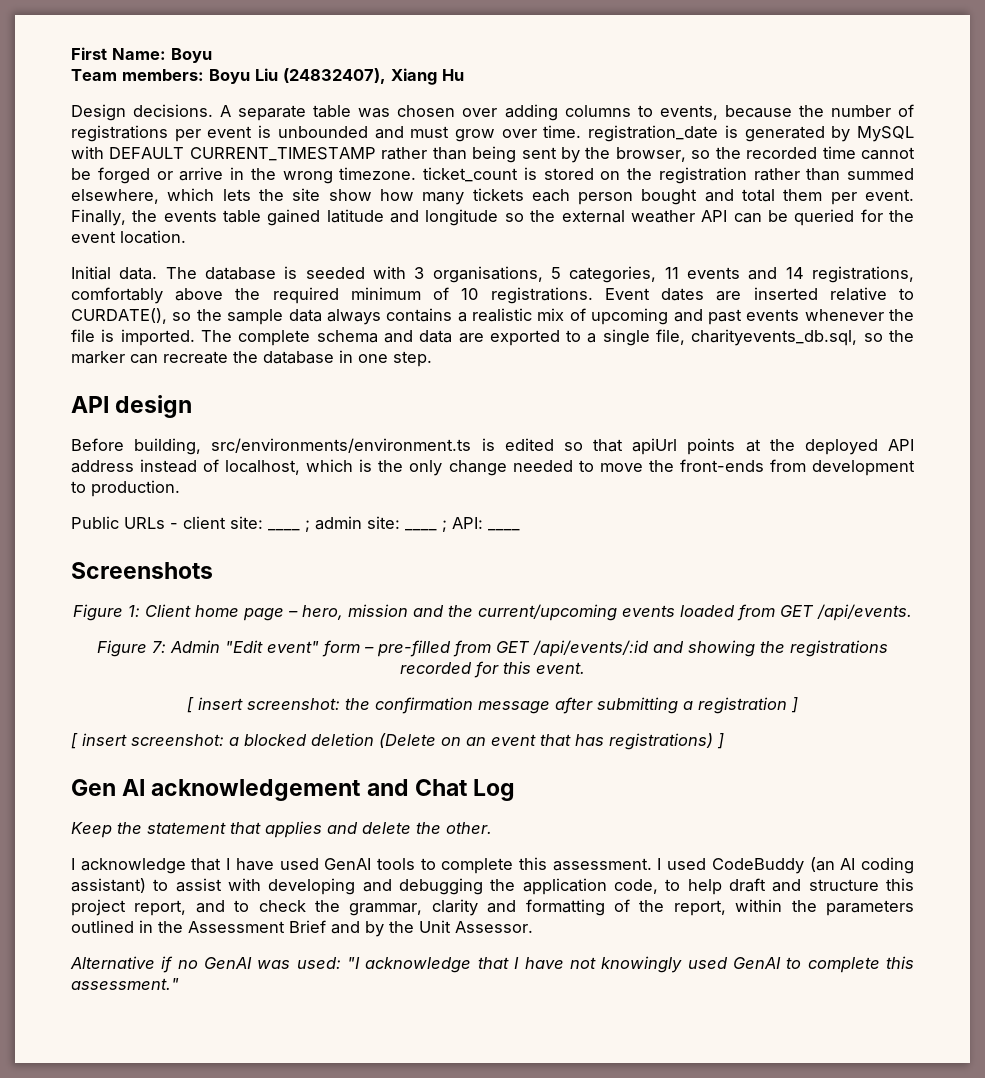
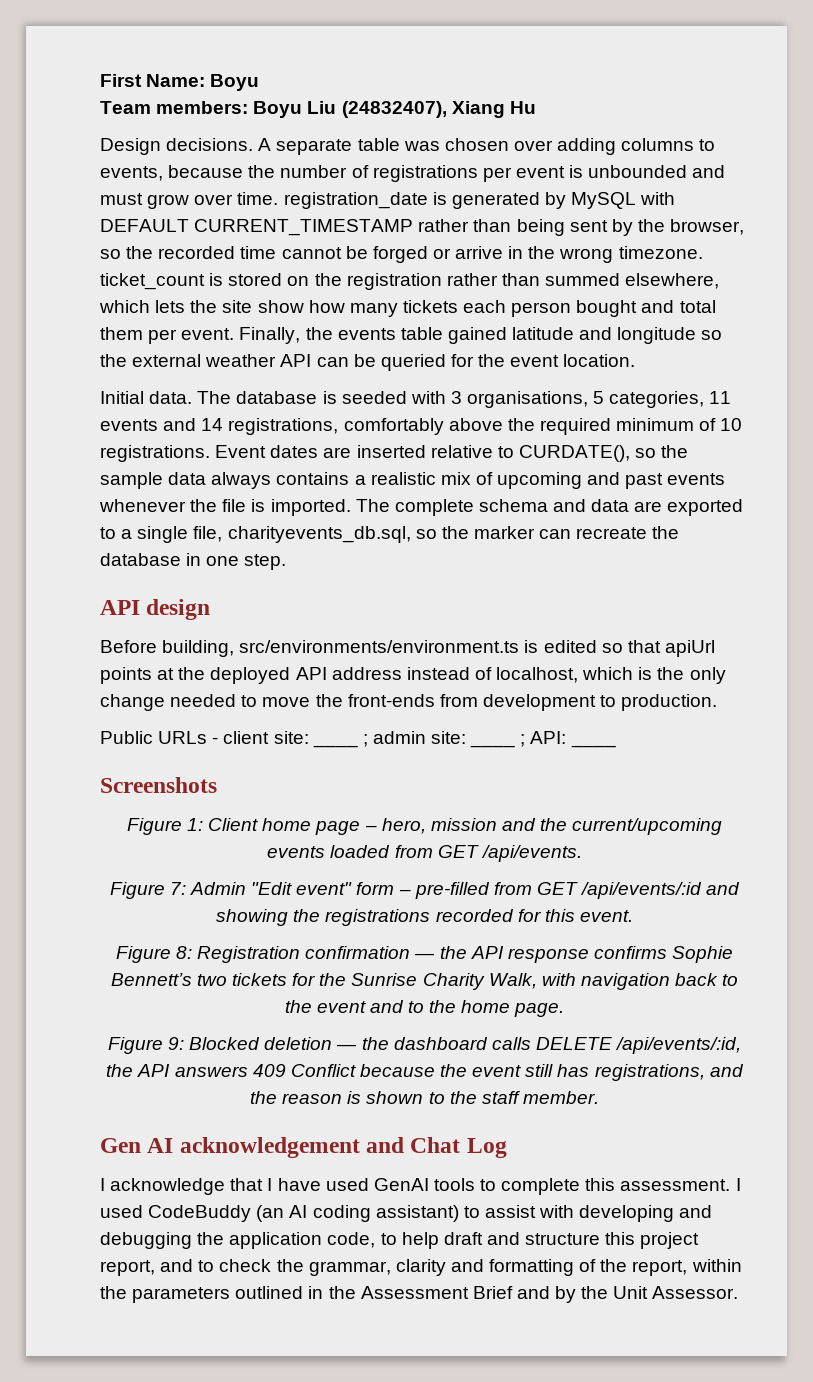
- [ insert screenshot: the confirmation message after submitting a registration ]
- [ insert screenshot: a blocked deletion (Delete on an event that has registrations) ]
+ Figure 8: Registration confirmation — the API response confirms Sophie Bennett’s two tickets for the Sunrise Charity Walk, with navigation back to the event and to the home page.
+ Figure 9: Blocked deletion — the dashboard calls DELETE /api/events/:id, the API answers 409 Conflict because the event still has registrations, and the reason is shown to the staff member.
- Keep the statement that applies and delete the other.
- Alternative if no GenAI was used: "I acknowledge that I have not knowingly used GenAI to complete this assessment."

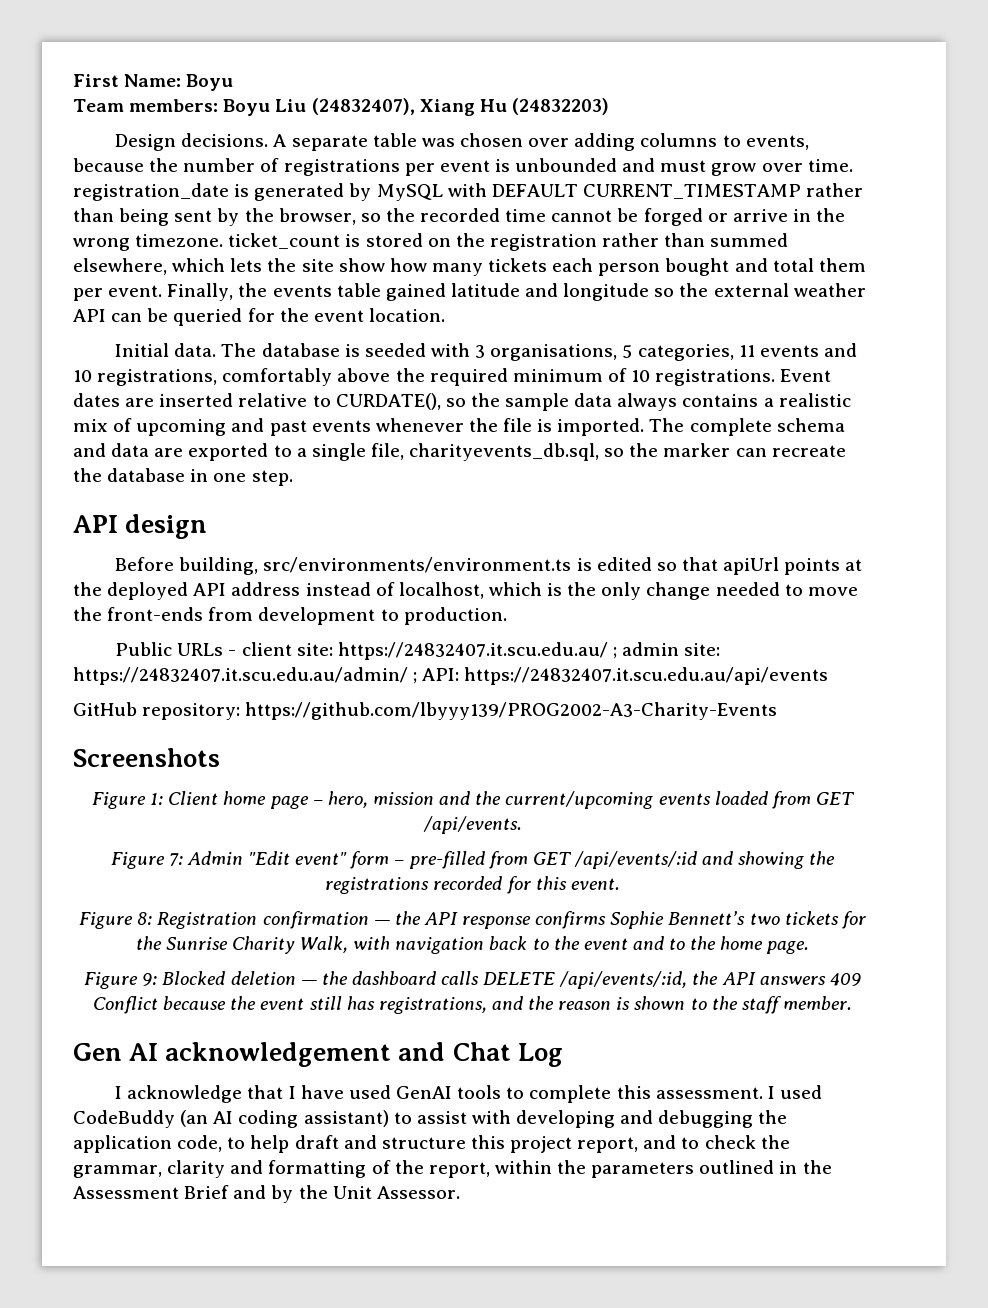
- Team members: Boyu Liu (24832407), Xiang Hu
+ Team members: Boyu Liu (24832407), Xiang Hu (24832203)
- The database is seeded with 3 organisations, 5 categories, 11 events and 14 registrations, comfortably above the required minimum of 10 registrations.
+ The database is seeded with 3 organisations, 5 categories, 11 events and 10 registrations, comfortably above the required minimum of 10 registrations.
- Public URLs - client site: ____ ; admin site: ____ ; API: ____
+ Public URLs - client site: https://24832407.it.scu.edu.au/ ; admin site: https://24832407.it.scu.edu.au/admin/ ; API: https://24832407.it.scu.edu.au/api/events
+ GitHub repository: https://github.com/lbyyy139/PROG2002-A3-Charity-Events

